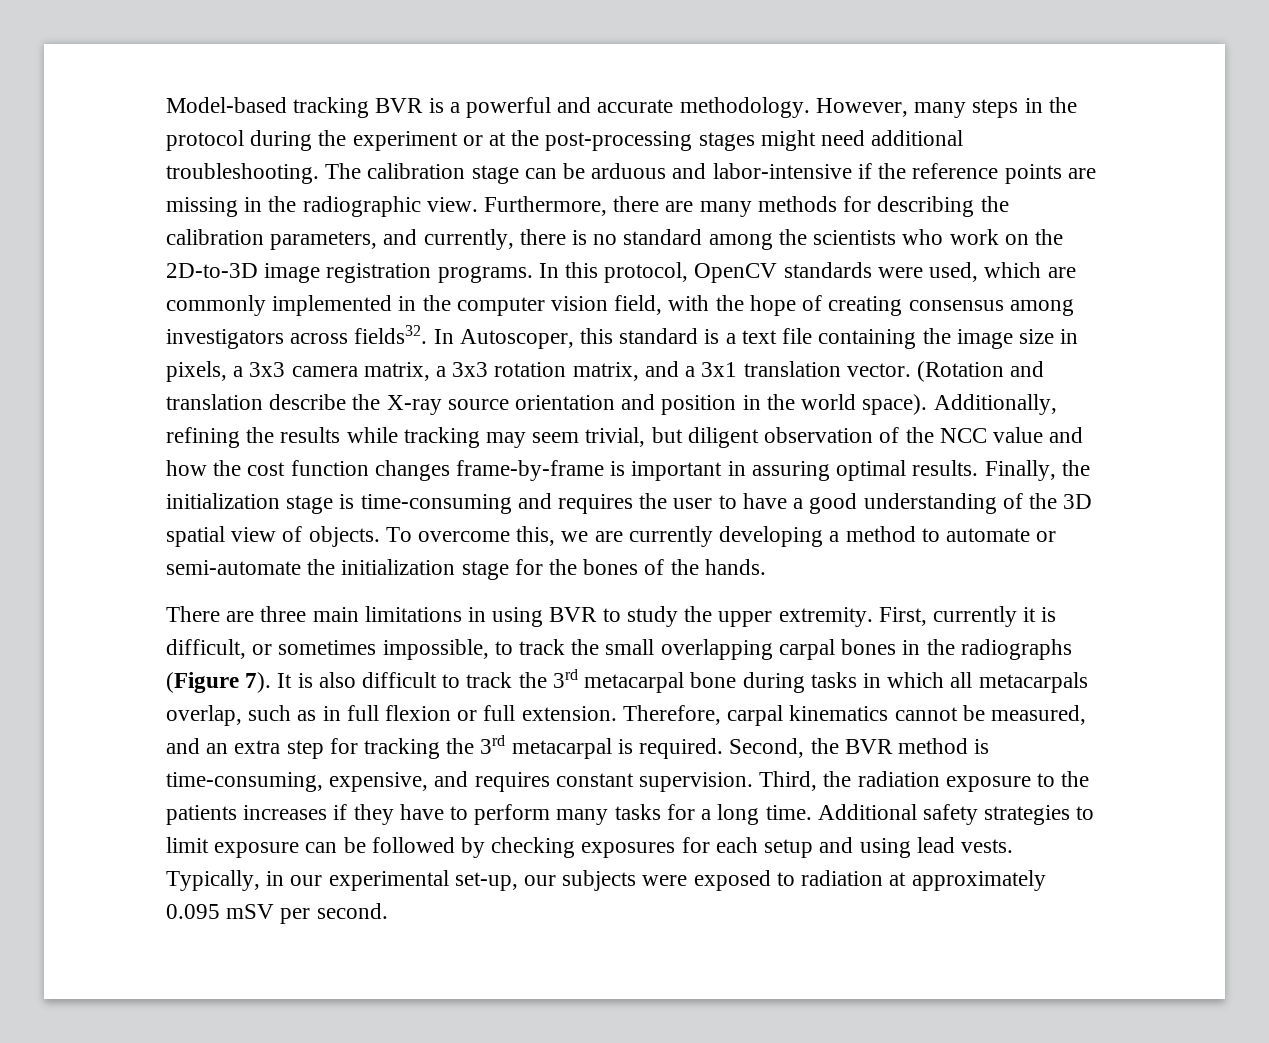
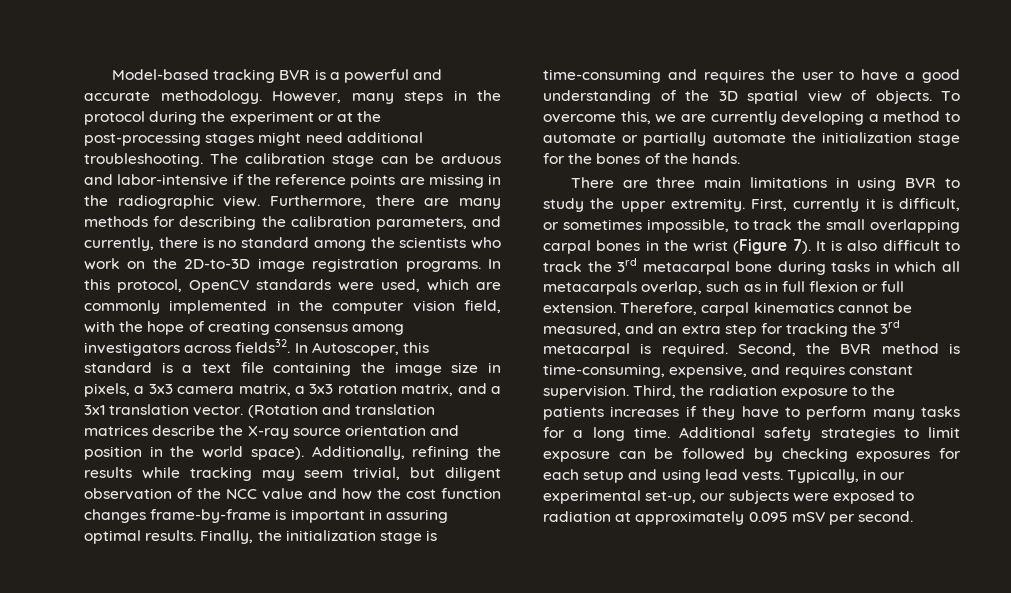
- (Rotation and translation describe the X-ray source orientation and position in the world space).
+ (Rotation and translation matrices describe the X-ray source orientation and position in the world space).
- To overcome this, we are currently developing a method to automate or semi-automate the initialization stage for the bones of the hands.
+ To overcome this, we are currently developing a method to automate or partially automate the initialization stage for the bones of the hands.
- First, currently it is difficult, or sometimes impossible, to track the small overlapping carpal bones in the radiographs (Figure 7).
+ First, currently it is difficult, or sometimes impossible, to track the small overlapping carpal bones in the wrist (Figure 7).

